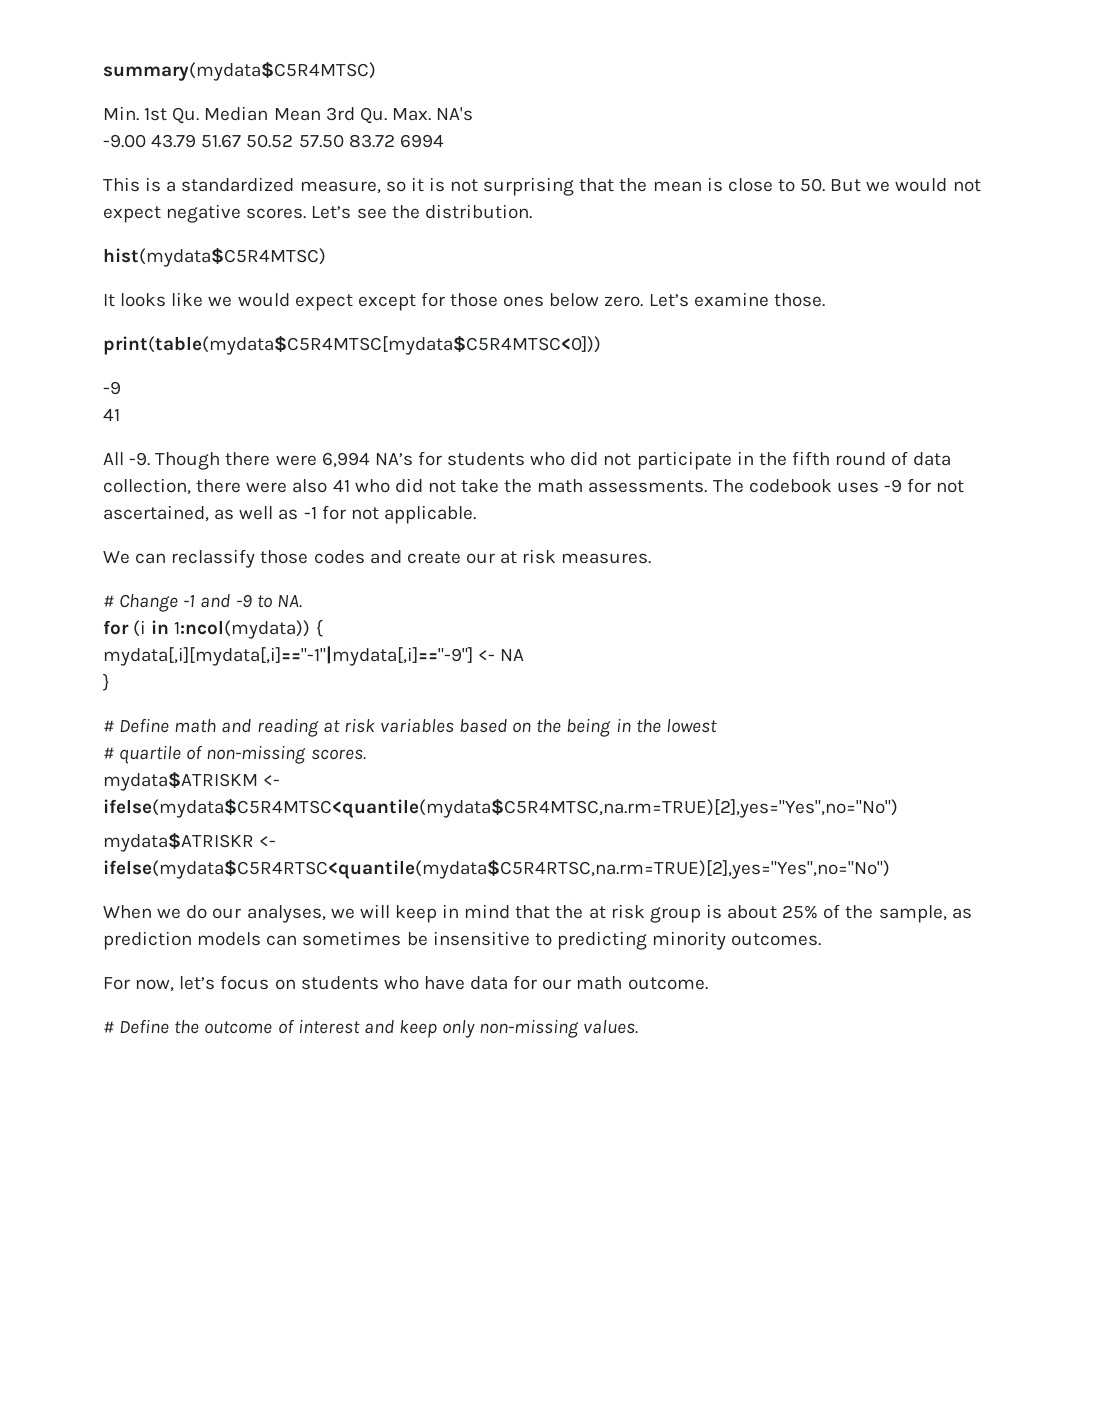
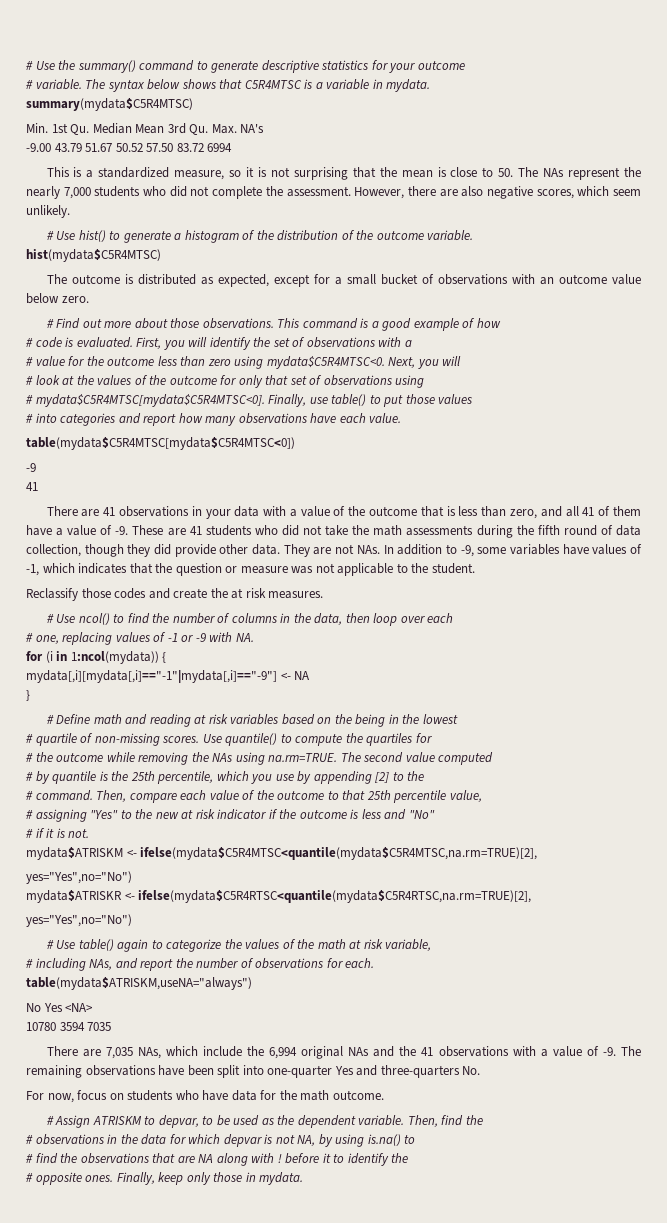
+ # Use the summary() command to generate descriptive statistics for your outcome
+ # variable. The syntax below shows that C5R4MTSC is a variable in mydata.
- This is a standardized measure, so it is not surprising that the mean is close to 50. But we would not expect negative scores. Let’s see the distribution.
+ This is a standardized measure, so it is not surprising that the mean is close to 50. The NAs represent the nearly 7,000 students who did not complete the assessment. However, there are also negative scores, which seem unlikely.
+ # Use hist() to generate a histogram of the distribution of the outcome variable.
  hist(mydata$C5R4MTSC)
- It looks like we would expect except for those ones below zero. Let’s examine those.
- print(table(mydata$C5R4MTSC[mydata$C5R4MTSC<0]))
+ The outcome is distributed as expected, except for a small bucket of observations with an outcome value below zero.
+ # Find out more about those observations. This command is a good example of how
+ # code is evaluated. First, you will identify the set of observations with a
+ # value for the outcome less than zero using mydata$C5R4MTSC<0. Next, you will
+ # look at the values of the outcome for only that set of observations using
+ # mydata$C5R4MTSC[mydata$C5R4MTSC<0]. Finally, use table() to put those values
+ # into categories and report how many observations have each value.
+ table(mydata$C5R4MTSC[mydata$C5R4MTSC<0])
  -9
  41
- All -9. Though there were 6,994 NA’s for students who did not participate in the fifth round of data collection, there were also 41 who did not take the math assessments. The codebook uses -9 for not ascertained, as well as -1 for not applicable.
- We can reclassify those codes and create our at risk measures.
+ There are 41 observations in your data with a value of the outcome that is less than zero, and all 41 of them have a value of -9. These are 41 students who did not take the math assessments during the fifth round of data collection, though they did provide other data. They are not NAs. In addition to -9, some variables have values of -1, which indicates that the question or measure was not applicable to the student.
+ Reclassify those codes and create the at risk measures.
- # Change -1 and -9 to NA.
+ # Use ncol() to find the number of columns in the data, then loop over each
+ # one, replacing values of -1 or -9 with NA.
+ Use quantile() to compute the quartiles for
+ # the outcome while removing the NAs using na.rm=TRUE. The second value computed
+ # by quantile is the 25th percentile, which you use by appending [2] to the
+ # command. Then, compare each value of the outcome to that 25th percentile value,
+ # assigning "Yes" to the new at risk indicator if the outcome is less and "No"
+ # if it is not.
- mydata$ATRISKM <- ifelse(mydata$C5R4MTSC<quantile(mydata$C5R4MTSC,na.rm=TRUE)[2],yes="Yes",no="No")
+ mydata$ATRISKM <- ifelse(mydata$C5R4MTSC<quantile(mydata$C5R4MTSC,na.rm=TRUE)[2],
+ yes="Yes",no="No")
- mydata$ATRISKR <- ifelse(mydata$C5R4RTSC<quantile(mydata$C5R4RTSC,na.rm=TRUE)[2],yes="Yes",no="No")
- When we do our analyses, we will keep in mind that the at risk group is about 25% of the sample, as prediction models can sometimes be insensitive to predicting minority outcomes.
+ mydata$ATRISKR <- ifelse(mydata$C5R4RTSC<quantile(mydata$C5R4RTSC,na.rm=TRUE)[2],
+ yes="Yes",no="No")
+ # Use table() again to categorize the values of the math at risk variable,
+ # including NAs, and report the number of observations for each.
+ table(mydata$ATRISKM,useNA="always")
+ No Yes <NA>
+ 10780 3594 7035
+ There are 7,035 NAs, which include the 6,994 original NAs and the 41 observations with a value of -9. The remaining observations have been split into one-quarter Yes and three-quarters No.
- For now, let’s focus on students who have data for our math outcome.
+ For now, focus on students who have data for the math outcome.
- # Define the outcome of interest and keep only non-missing values.
+ # Assign ATRISKM to depvar, to be used as the dependent variable. Then, find the
+ # observations in the data for which depvar is not NA, by using is.na() to
+ # find the observations that are NA along with ! before it to identify the
+ # opposite ones. Finally, keep only those in mydata.

